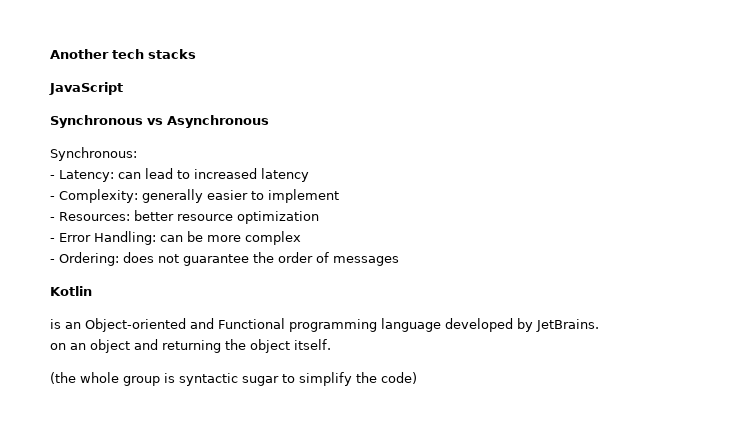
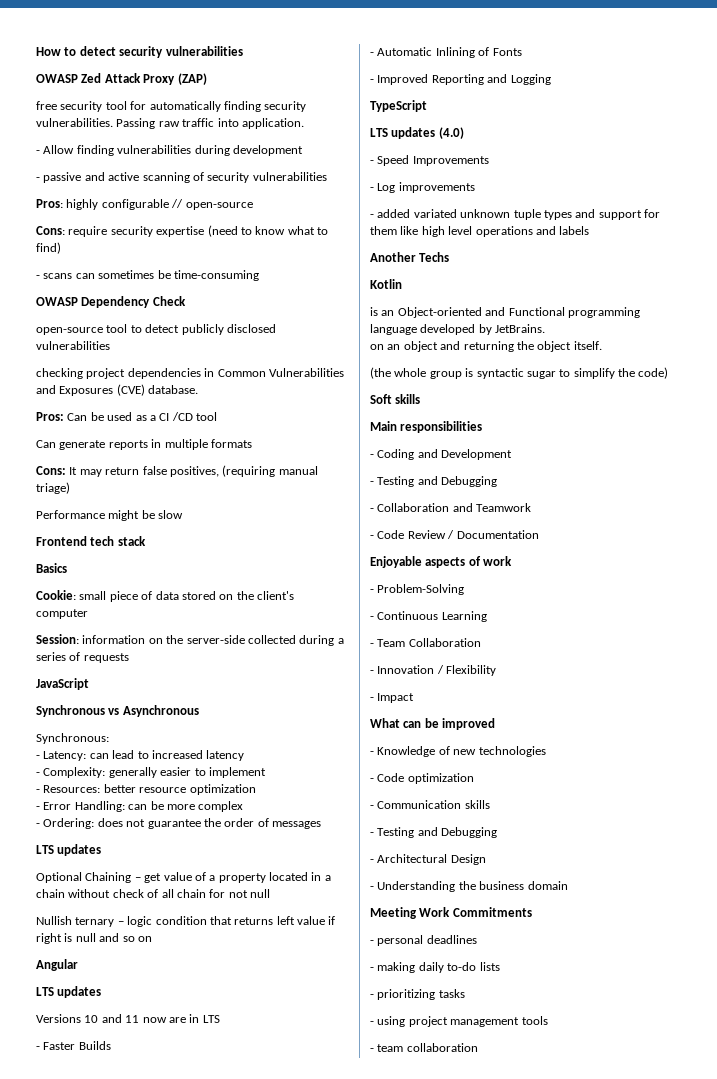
- Another tech stacks
+ How to detect security vulnerabilities
+ OWASP Zed Attack Proxy (ZAP)
+ free security tool for automatically finding security vulnerabilities. Passing raw traffic into application.
+ - Allow finding vulnerabilities during development
+ - passive and active scanning of security vulnerabilities
+ Pros: highly configurable // open-source
+ Cons: require security expertise (need to know what to find)
+ - scans can sometimes be time-consuming
+ OWASP Dependency Check
+ open-source tool to detect publicly disclosed vulnerabilities
+ checking project dependencies in Common Vulnerabilities and Exposures (CVE) database.
+ Pros: Can be used as a CI /CD tool
+ Can generate reports in multiple formats
+ Cons: It may return false positives, (requiring manual triage)
+ Performance might be slow
+ Frontend tech stack
+ Basics
+ Cookie: small piece of data stored on the client's computer
+ Session: information on the server-side collected during a series of requests
  - Ordering: does not guarantee the order of messages
+ LTS updates
+ Optional Chaining – get value of a property located in a chain without check of all chain for not null
+ Nullish ternary – logic condition that returns left value if right is null and so on
+ Angular
+ LTS updates
+ Versions 10 and 11 now are in LTS
+ - Faster Builds
+ - Automatic Inlining of Fonts
+ - Improved Reporting and Logging
+ TypeScript
+ LTS updates (4.0)
+ - Speed Improvements
+ - Log improvements
+ - added variated unknown tuple types and support for them like high level operations and labels
+ Another Techs
+ Soft skills
+ Main responsibilities
+ - Coding and Development
+ - Testing and Debugging
+ - Collaboration and Teamwork
+ - Code Review / Documentation
+ Enjoyable aspects of work
+ - Problem-Solving
+ - Continuous Learning
+ - Team Collaboration
+ - Innovation / Flexibility
+ - Impact
+ What can be improved
+ - Knowledge of new technologies
+ - Code optimization
+ - Communication skills
+ - Testing and Debugging
+ - Architectural Design
+ - Understanding the business domain
+ Meeting Work Commitments
+ - personal deadlines
+ - making daily to-do lists
+ - prioritizing tasks
+ - using project management tools
+ - team collaboration

